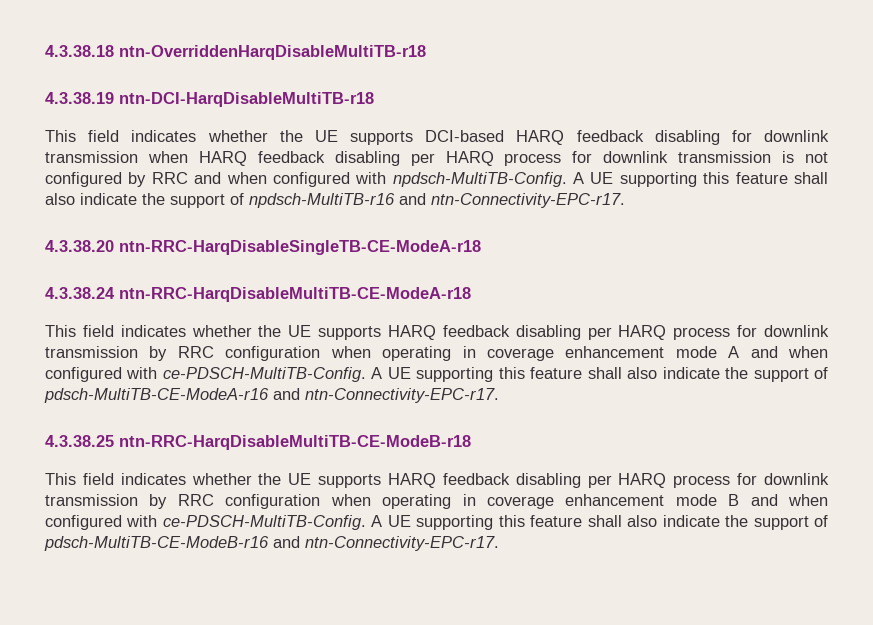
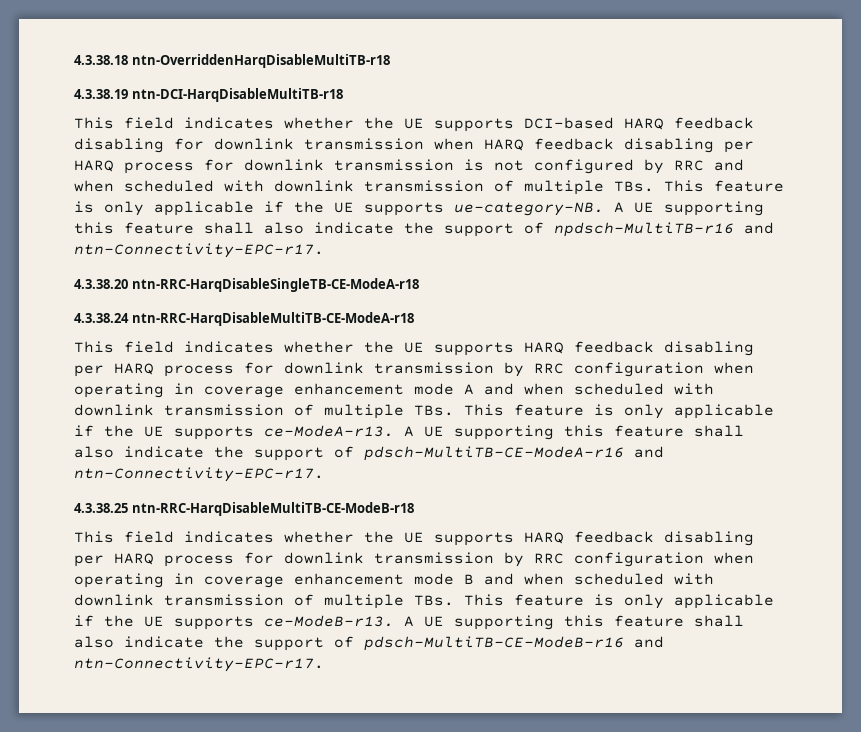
- This field indicates whether the UE supports DCI-based HARQ feedback disabling for downlink transmission when HARQ feedback disabling per HARQ process for downlink transmission is not configured by RRC and when configured with npdsch-MultiTB-Config.
+ This field indicates whether the UE supports DCI-based HARQ feedback disabling for downlink transmission when HARQ feedback disabling per HARQ process for downlink transmission is not configured by RRC and when scheduled with downlink transmission of multiple TBs. This feature is only applicable if the UE supports ue-category-NB.
- This field indicates whether the UE supports HARQ feedback disabling per HARQ process for downlink transmission by RRC configuration when operating in coverage enhancement mode A and when configured with ce-PDSCH-MultiTB-Config.
+ This field indicates whether the UE supports HARQ feedback disabling per HARQ process for downlink transmission by RRC configuration when operating in coverage enhancement mode A and when scheduled with downlink transmission of multiple TBs. This feature is only applicable if the UE supports ce-ModeA-r13.
- This field indicates whether the UE supports HARQ feedback disabling per HARQ process for downlink transmission by RRC configuration when operating in coverage enhancement mode B and when configured with ce-PDSCH-MultiTB-Config.
+ This field indicates whether the UE supports HARQ feedback disabling per HARQ process for downlink transmission by RRC configuration when operating in coverage enhancement mode B and when scheduled with downlink transmission of multiple TBs. This feature is only applicable if the UE supports ce-ModeB-r13.

